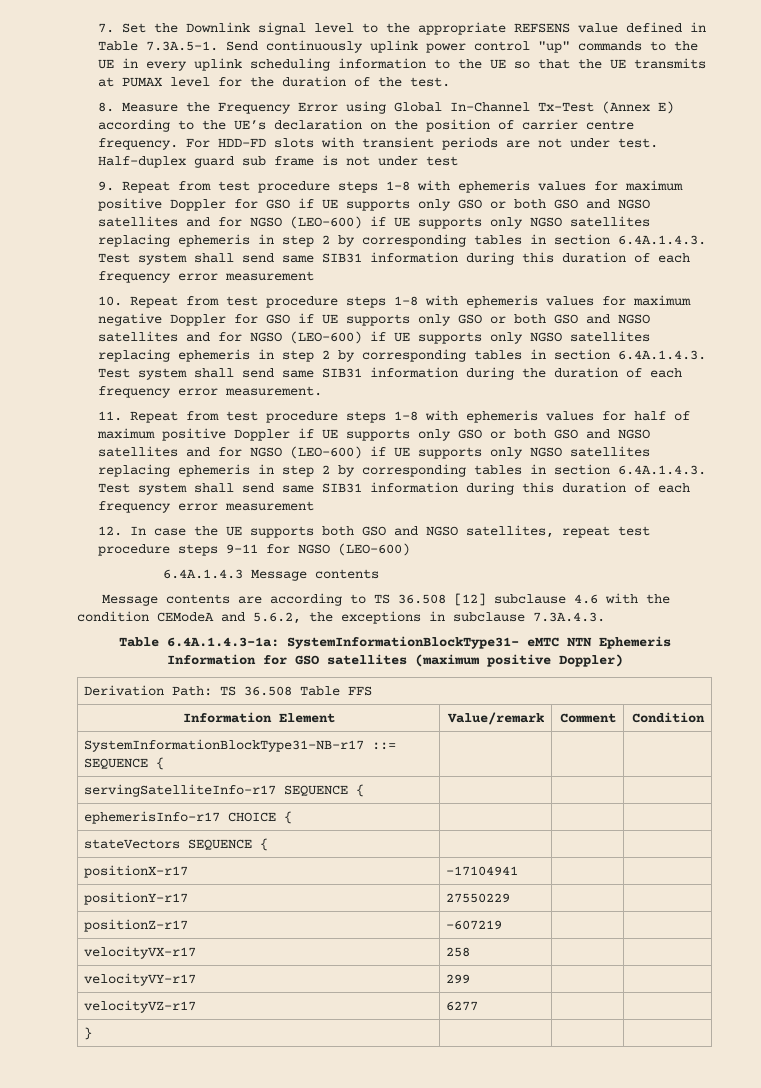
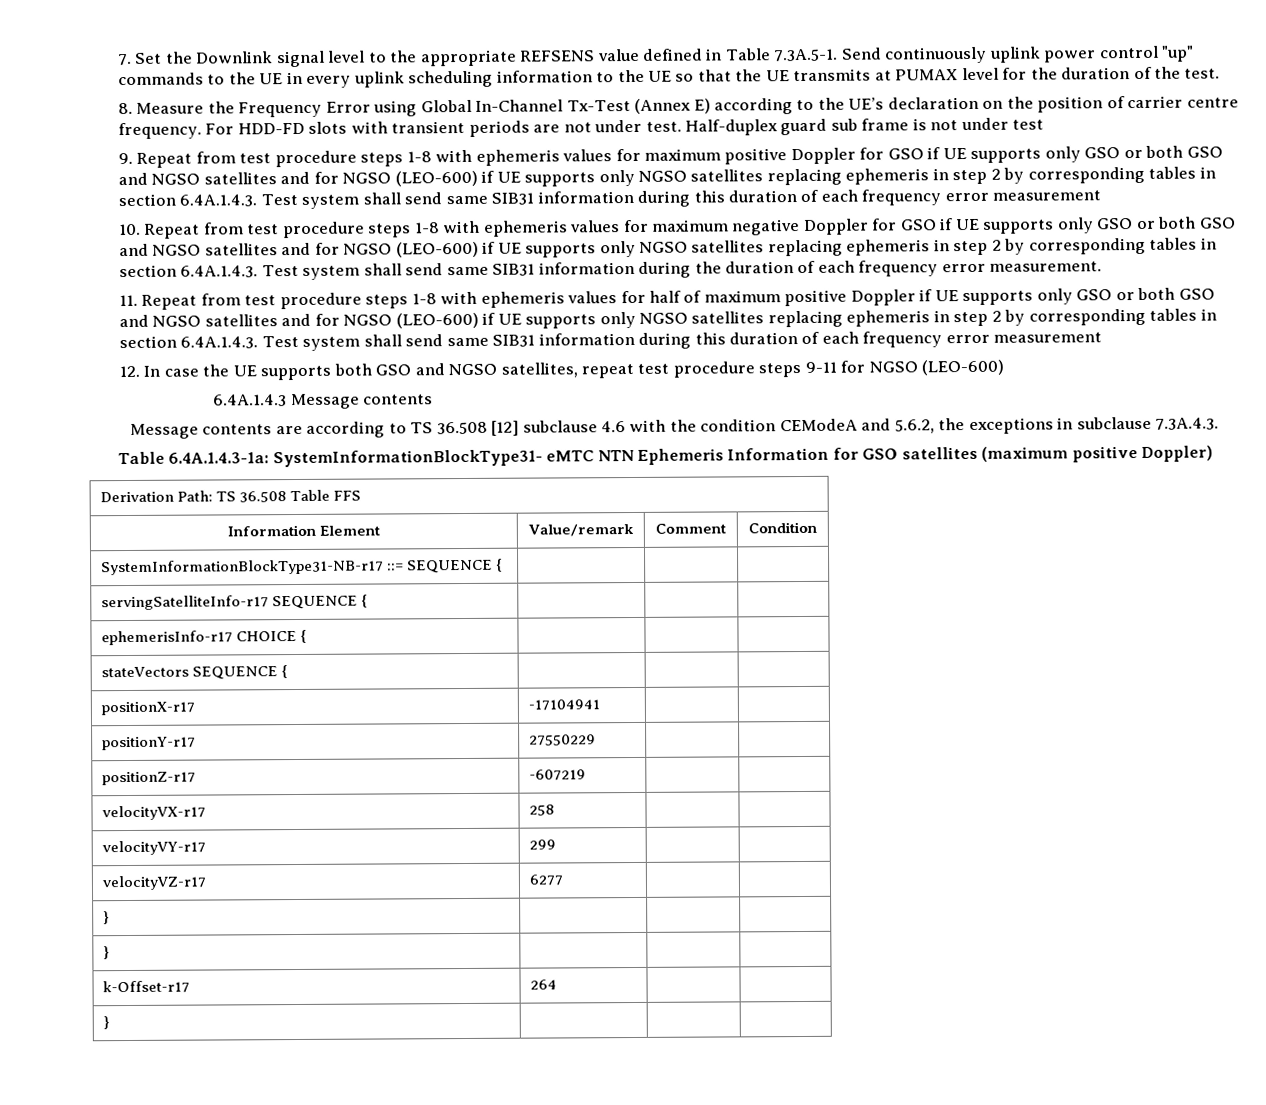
  velocityVZ-r17 | 6277 | |
+ } | | |
+ } | | |
+ k-Offset-r17 | 264 | |

